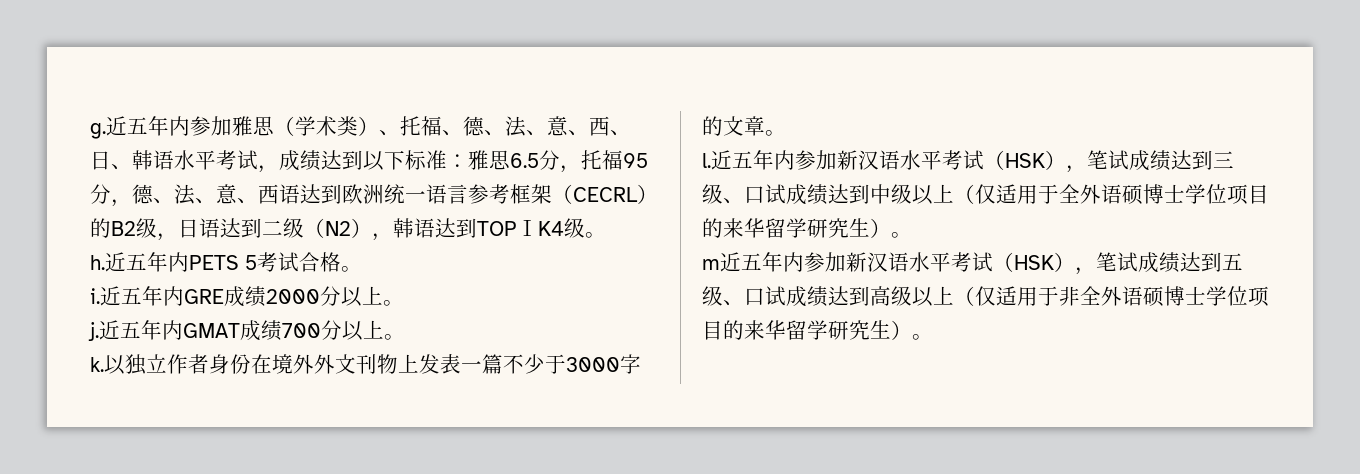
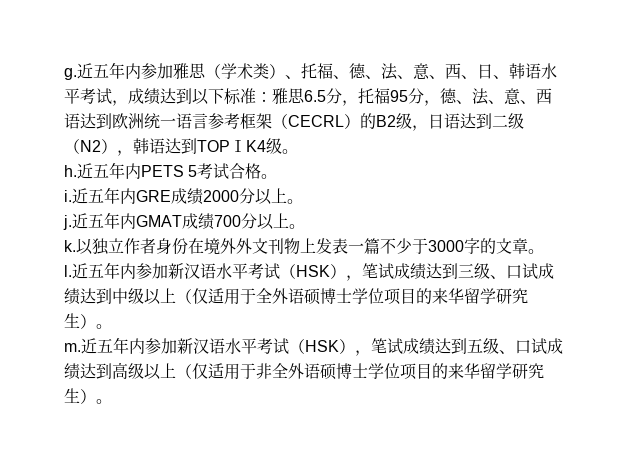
- m近五年内参加新汉语水平考试（HSK），笔试成绩达到五级、口试成绩达到高级以上（仅适用于非全外语硕博士学位项目的来华留学研究生）。
+ m.近五年内参加新汉语水平考试（HSK），笔试成绩达到五级、口试成绩达到高级以上（仅适用于非全外语硕博士学位项目的来华留学研究生）。

